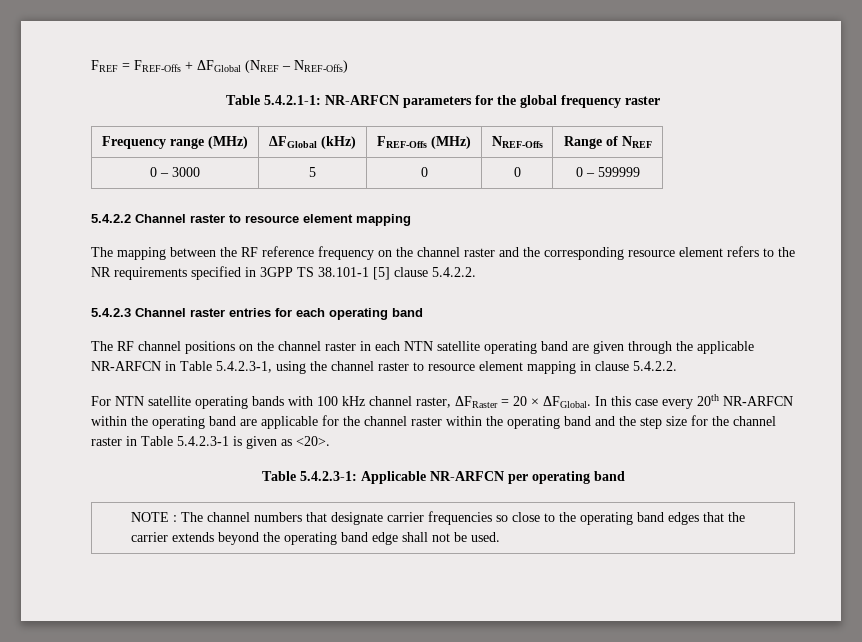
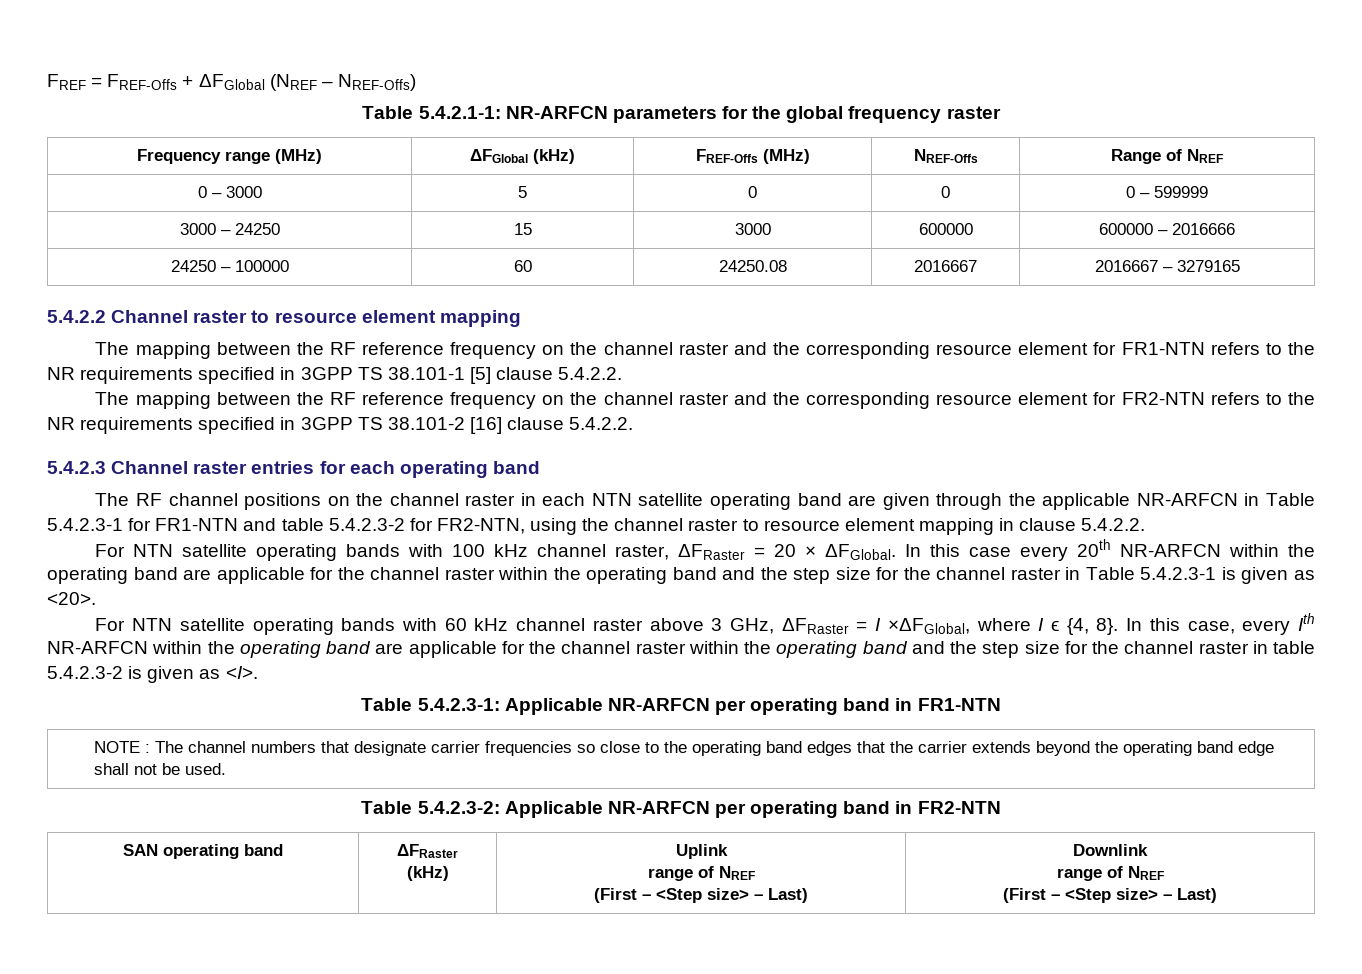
+ 3000 – 24250 | 15 | 3000 | 600000 | 600000 – 2016666
+ 24250 – 100000 | 60 | 24250.08 | 2016667 | 2016667 – 3279165
- The mapping between the RF reference frequency on the channel raster and the corresponding resource element refers to the NR requirements specified in 3GPP TS 38.101-1 [5] clause 5.4.2.2.
+ The mapping between the RF reference frequency on the channel raster and the corresponding resource element for FR1-NTN refers to the NR requirements specified in 3GPP TS 38.101-1 [5] clause 5.4.2.2.
+ The mapping between the RF reference frequency on the channel raster and the corresponding resource element for FR2-NTN refers to the NR requirements specified in 3GPP TS 38.101-2 [16] clause 5.4.2.2.
- The RF channel positions on the channel raster in each NTN satellite operating band are given through the applicable NR-ARFCN in Table 5.4.2.3-1, using the channel raster to resource element mapping in clause 5.4.2.2.
+ The RF channel positions on the channel raster in each NTN satellite operating band are given through the applicable NR-ARFCN in Table 5.4.2.3-1 for FR1-NTN and table 5.4.2.3-2 for FR2-NTN, using the channel raster to resource element mapping in clause 5.4.2.2.
+ For NTN satellite operating bands with 60 kHz channel raster above 3 GHz, ΔFRaster = I ×ΔFGlobal, where I ϵ {4, 8}. In this case, every Ith NR-ARFCN within the operating band are applicable for the channel raster within the operating band and the step size for the channel raster in table 5.4.2.3-2 is given as <I>.
- Table 5.4.2.3-1: Applicable NR-ARFCN per operating band
+ Table 5.4.2.3-1: Applicable NR-ARFCN per operating band in FR1-NTN
+ Table 5.4.2.3-2: Applicable NR-ARFCN per operating band in FR2-NTN
+ SAN operating band | ΔFRaster
+ (kHz) | Uplink
+ range of NREF
+ (First – <Step size> – Last) | Downlink
+ range of NREF
+ (First – <Step size> – Last)

